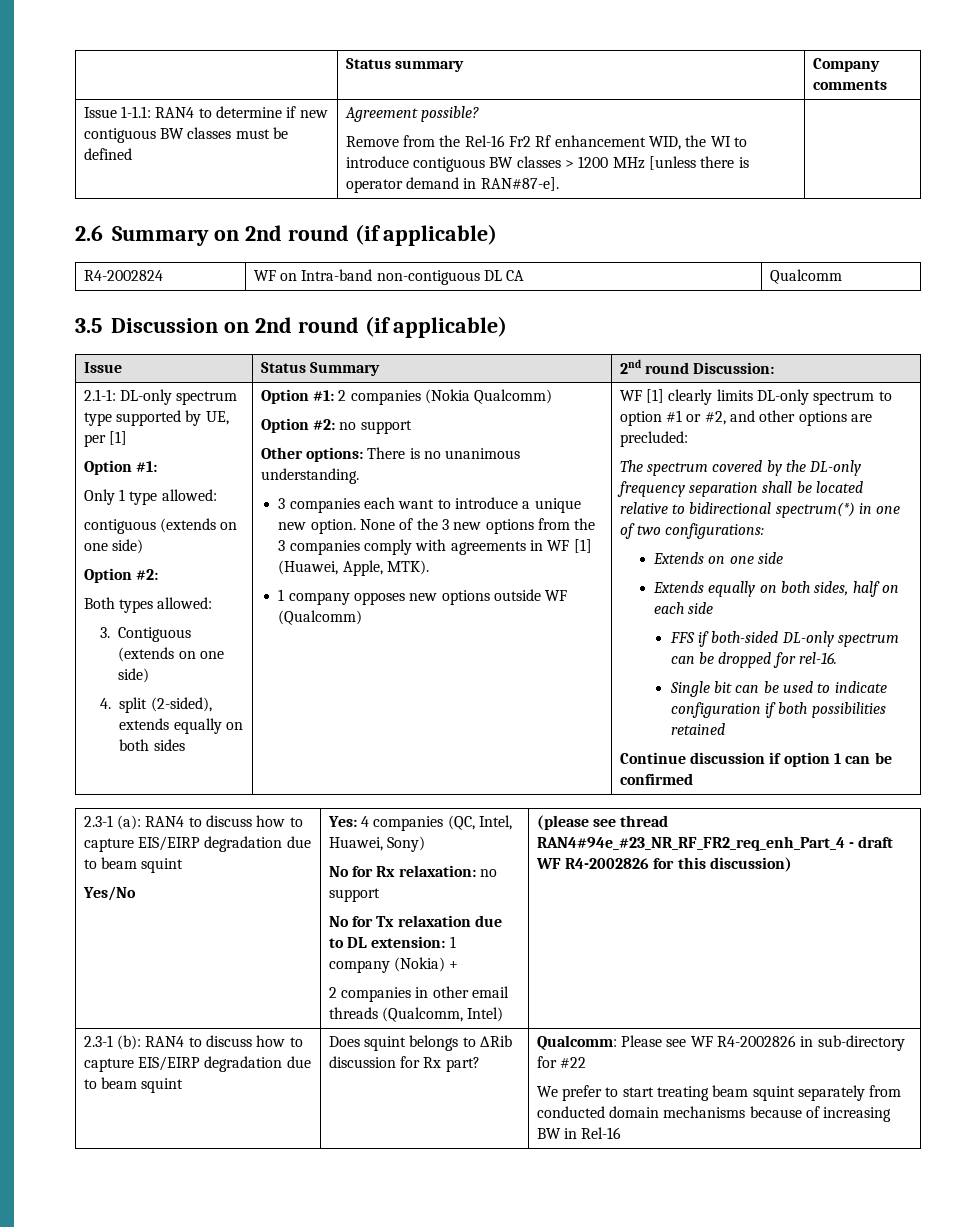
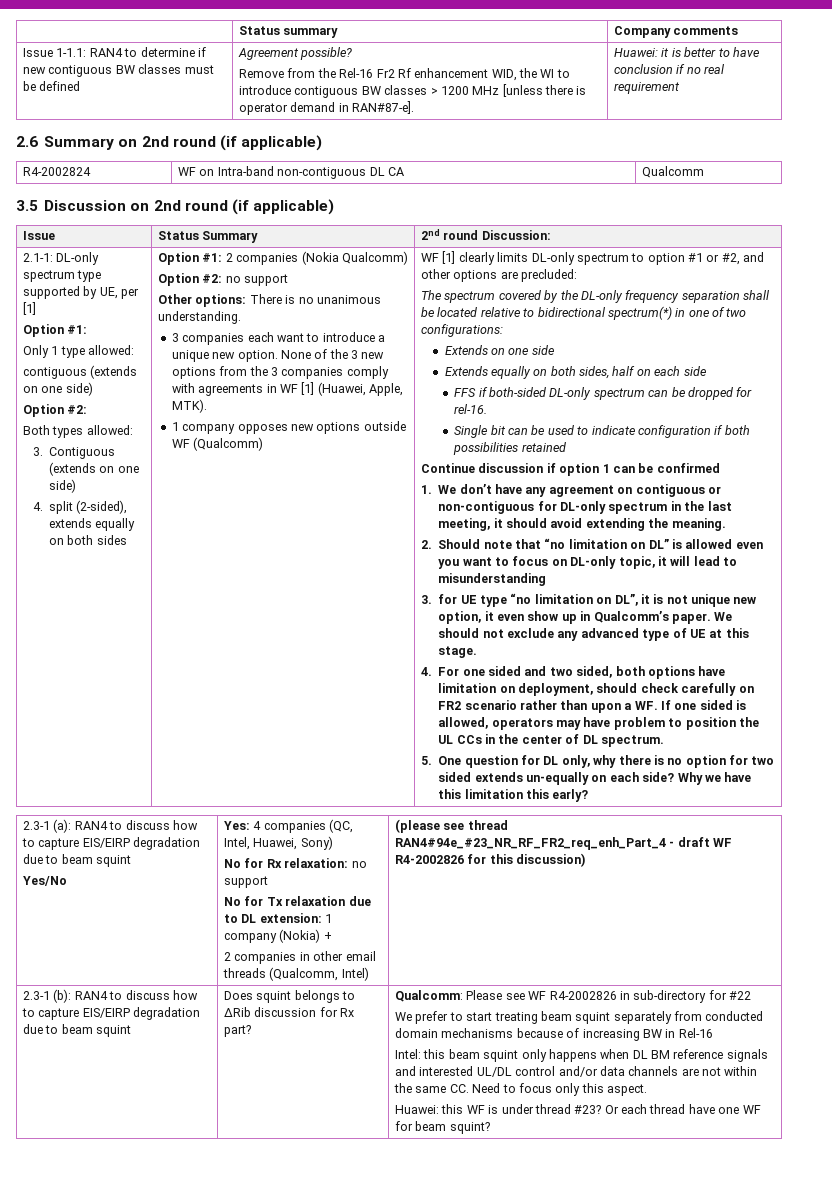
+ Huawei: it is better to have conclusion if no real requirement
+ 1. We don’t have any agreement on contiguous or non-contiguous for DL-only spectrum in the last meeting, it should avoid extending the meaning.
+ 2. Should note that “no limitation on DL” is allowed even you want to focus on DL-only topic, it will lead to misunderstanding
+ 3. for UE type “no limitation on DL”, it is not unique new option, it even show up in Qualcomm’s paper. We should not exclude any advanced type of UE at this stage.
+ 4. For one sided and two sided, both options have limitation on deployment, should check carefully on FR2 scenario rather than upon a WF. If one sided is allowed, operators may have problem to position the UL CCs in the center of DL spectrum.
+ 5. One question for DL only, why there is no option for two sided extends un-equally on each side? Why we have this limitation this early?
+ Intel: this beam squint only happens when DL BM reference signals and interested UL/DL control and/or data channels are not within the same CC. Need to focus only this aspect.
+ Huawei: this WF is under thread #23? Or each thread have one WF for beam squint?

